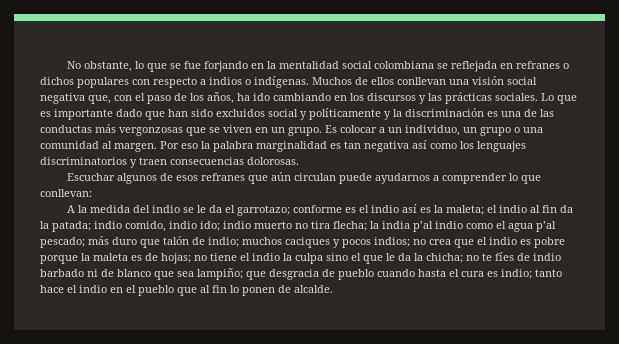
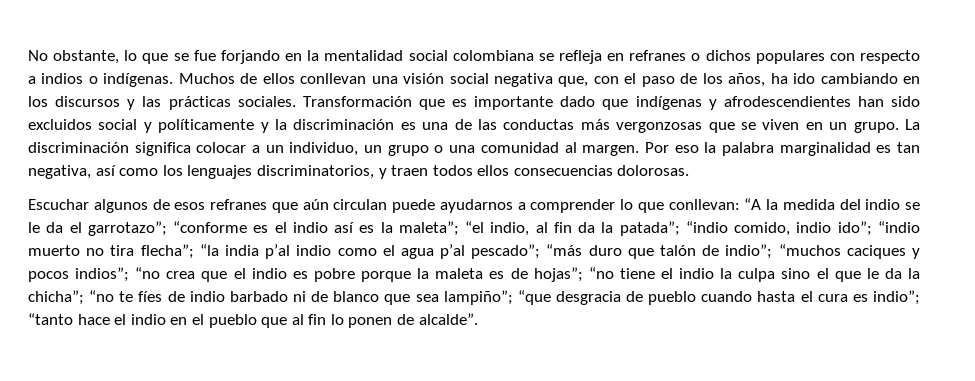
- No obstante, lo que se fue forjando en la mentalidad social colombiana se reflejada en refranes o dichos populares con respecto a indios o indígenas.
+ No obstante, lo que se fue forjando en la mentalidad social colombiana se refleja en refranes o dichos populares con respecto a indios o indígenas.
- Lo que es importante dado que han sido excluidos social y políticamente y la discriminación es una de las conductas más vergonzosas que se viven en un grupo.
+ Transformación que es importante dado que indígenas y afrodescendientes han sido excluidos social y políticamente y la discriminación es una de las conductas más vergonzosas que se viven en un grupo.
- Es colocar a un individuo, un grupo o una comunidad al margen.
+ La discriminación significa colocar a un individuo, un grupo o una comunidad al margen.
- Por eso la palabra marginalidad es tan negativa así como los lenguajes discriminatorios y traen consecuencias dolorosas.
+ Por eso la palabra marginalidad es tan negativa, así como los lenguajes discriminatorios, y traen todos ellos consecuencias dolorosas.
- Escuchar algunos de esos refranes que aún circulan puede ayudarnos a comprender lo que conllevan:
- A la medida del indio se le da el garrotazo; conforme es el indio así es la maleta; el indio al fin da la patada; indio comido, indio ido; indio muerto no tira flecha; la india p’al indio como el agua p’al pescado; más duro que talón de indio; muchos caciques y pocos indios; no crea que el indio es pobre porque la maleta es de hojas; no tiene el indio la culpa sino el que le da la chicha; no te fíes de indio barbado ni de blanco que sea lampiño; que desgracia de pueblo cuando hasta el cura es indio; tanto hace el indio en el pueblo que al fin lo ponen de alcalde.
+ Escuchar algunos de esos refranes que aún circulan puede ayudarnos a comprender lo que conllevan: “A la medida del indio se le da el garrotazo”; “conforme es el indio así es la maleta”; “el indio, al fin da la patada”; “indio comido, indio ido”; “indio muerto no tira flecha”; “la india p’al indio como el agua p’al pescado”; “más duro que talón de indio”; “muchos caciques y pocos indios”; “no crea que el indio es pobre porque la maleta es de hojas”; “no tiene el indio la culpa sino el que le da la chicha”; “no te fíes de indio barbado ni de blanco que sea lampiño”; “que desgracia de pueblo cuando hasta el cura es indio”; “tanto hace el indio en el pueblo que al fin lo ponen de alcalde”.

